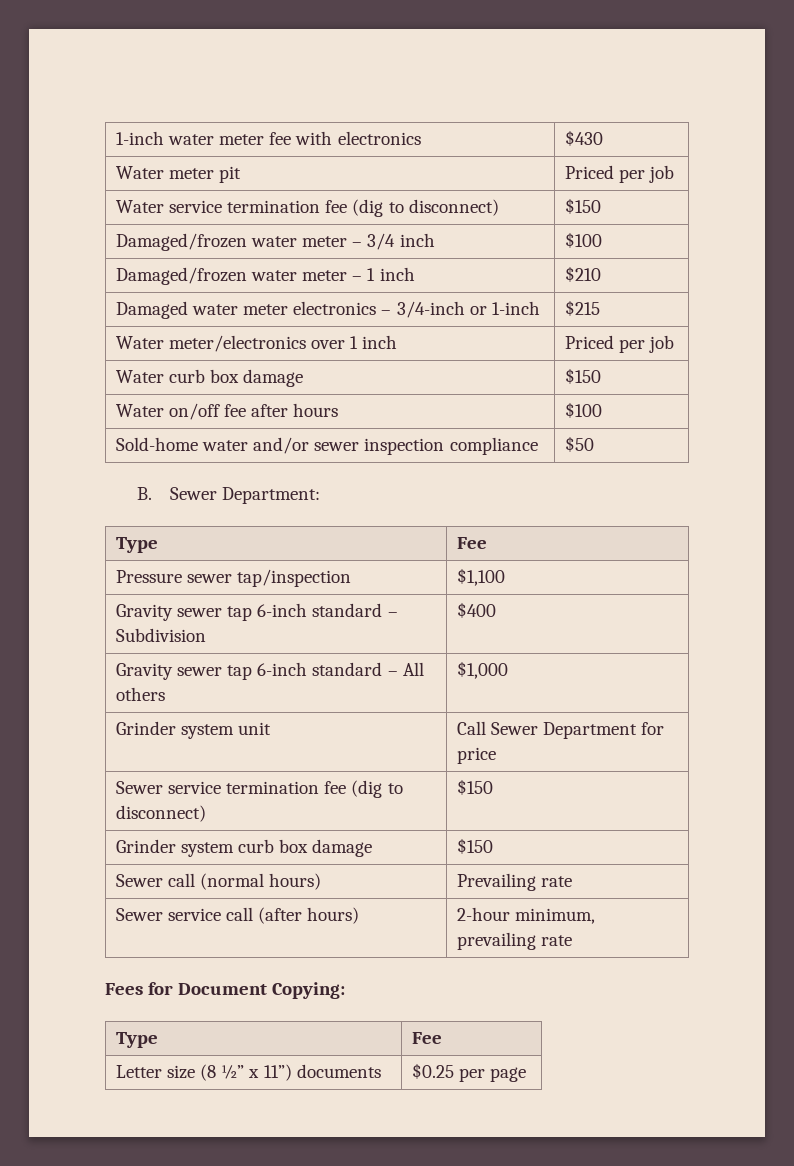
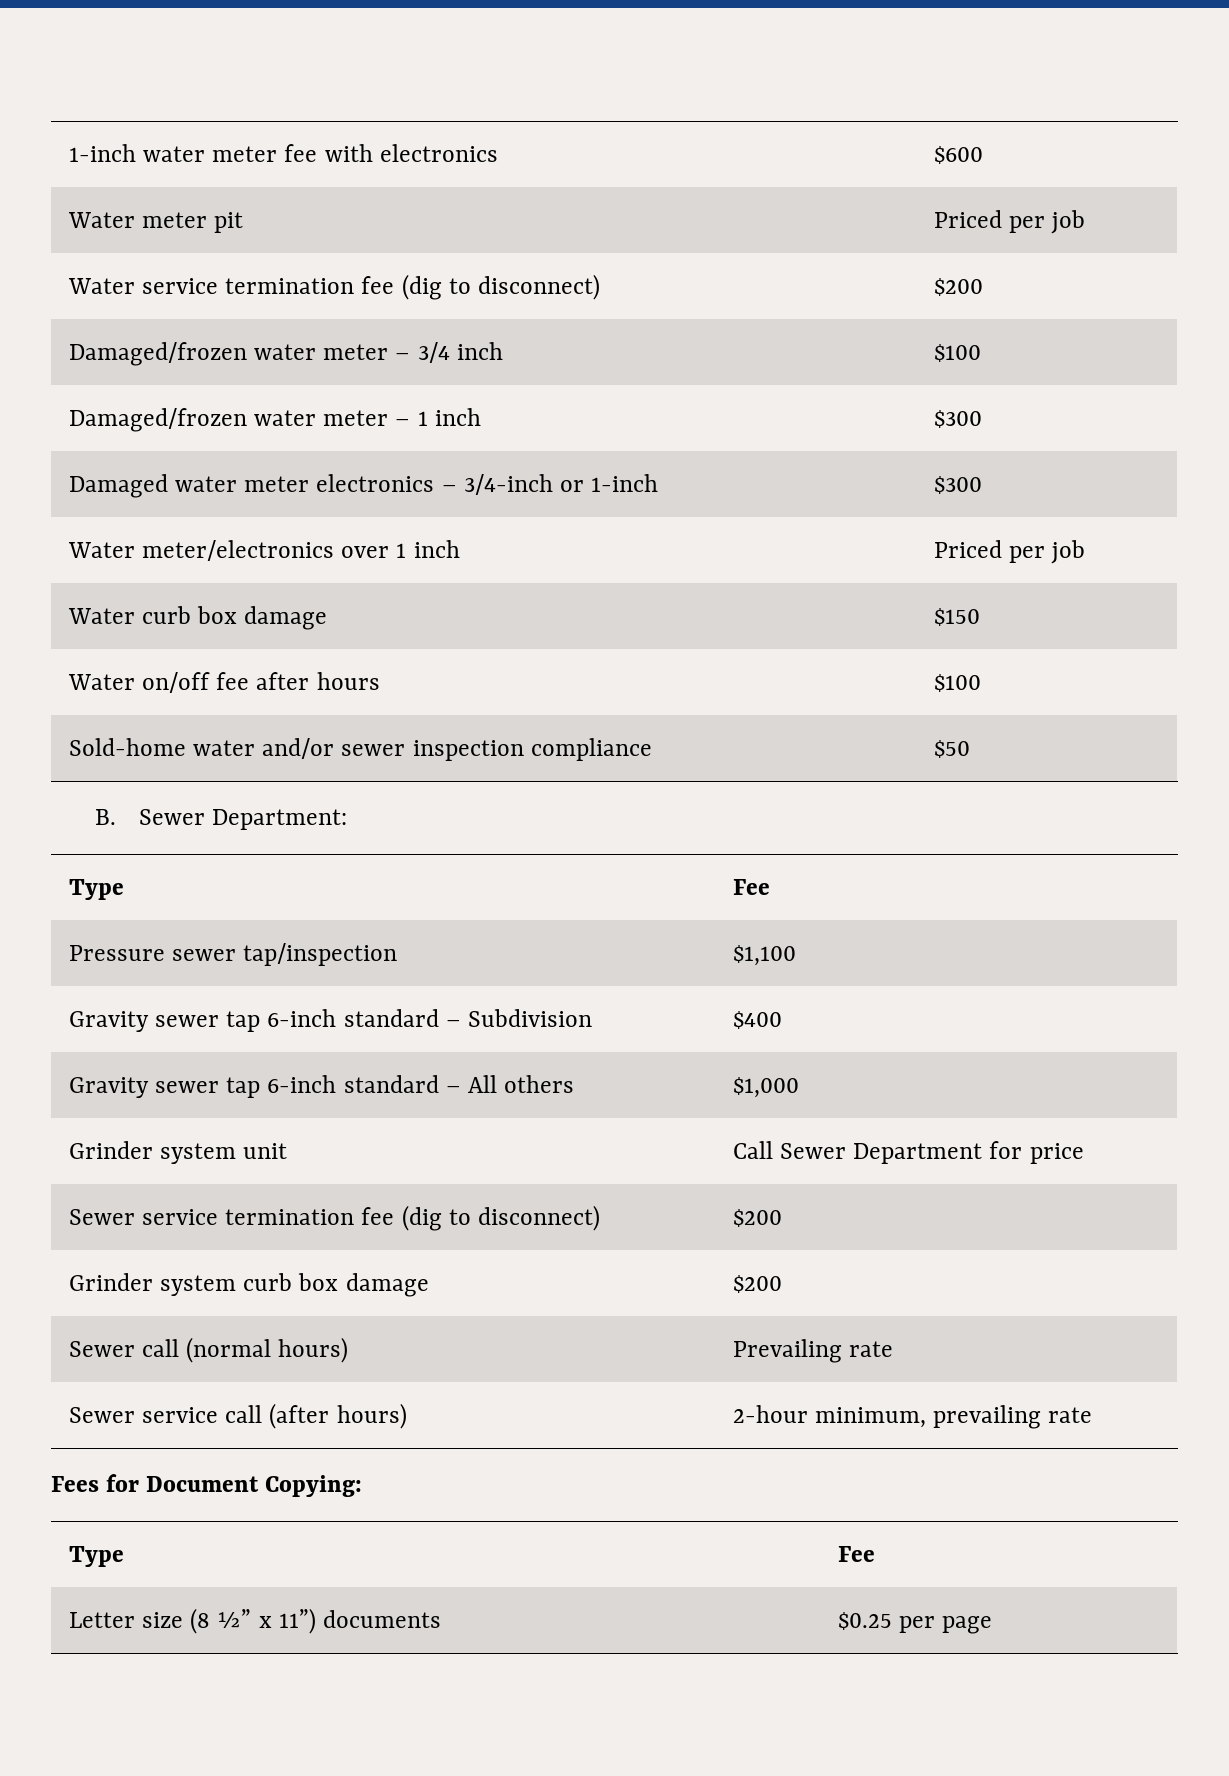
- 1-inch water meter fee with electronics | $430
+ 1-inch water meter fee with electronics | $600
- Water service termination fee (dig to disconnect) | $150
+ Water service termination fee (dig to disconnect) | $200
- Damaged/frozen water meter – 1 inch | $210
+ Damaged/frozen water meter – 1 inch | $300
- Damaged water meter electronics – 3/4-inch or 1-inch | $215
+ Damaged water meter electronics – 3/4-inch or 1-inch | $300
- Sewer service termination fee (dig to disconnect) | $150
+ Sewer service termination fee (dig to disconnect) | $200
- Grinder system curb box damage | $150
+ Grinder system curb box damage | $200

